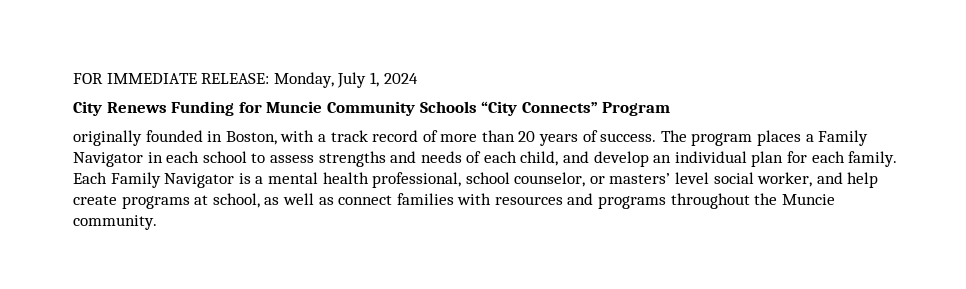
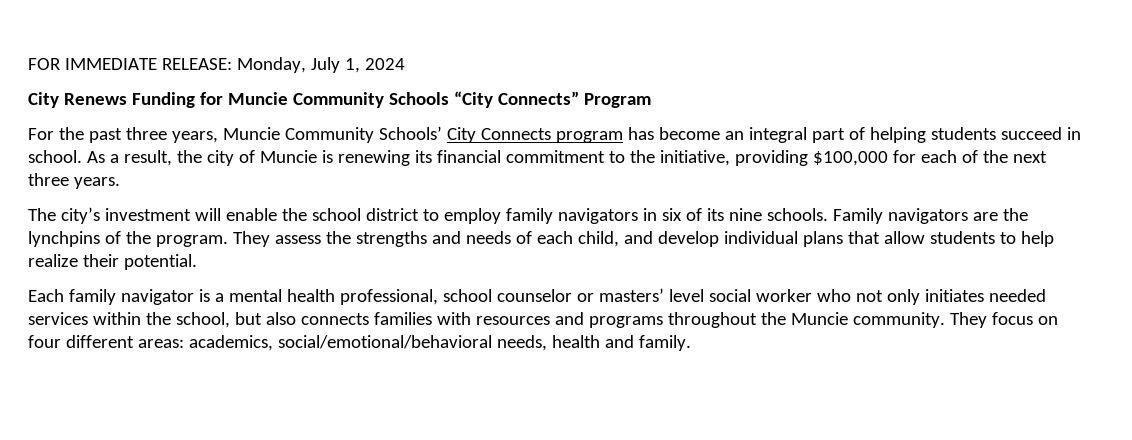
- originally founded in Boston, with a track record of more than 20 years of success. The program places a Family Navigator in each school to assess strengths and needs of each child, and develop an individual plan for each family. Each Family Navigator is a mental health professional, school counselor, or masters’ level social worker, and help create programs at school, as well as connect families with resources and programs throughout the Muncie community.
+ For the past three years, Muncie Community Schools’ City Connects program has become an integral part of helping students succeed in school. As a result, the city of Muncie is renewing its financial commitment to the initiative, providing $100,000 for each of the next three years.
+ The city’s investment will enable the school district to employ family navigators in six of its nine schools. Family navigators are the lynchpins of the program. They assess the strengths and needs of each child, and develop individual plans that allow students to help realize their potential.
+ Each family navigator is a mental health professional, school counselor or masters’ level social worker who not only initiates needed services within the school, but also connects families with resources and programs throughout the Muncie community.
+ They focus on four different areas: academics, social/emotional/behavioral needs, health and family.

